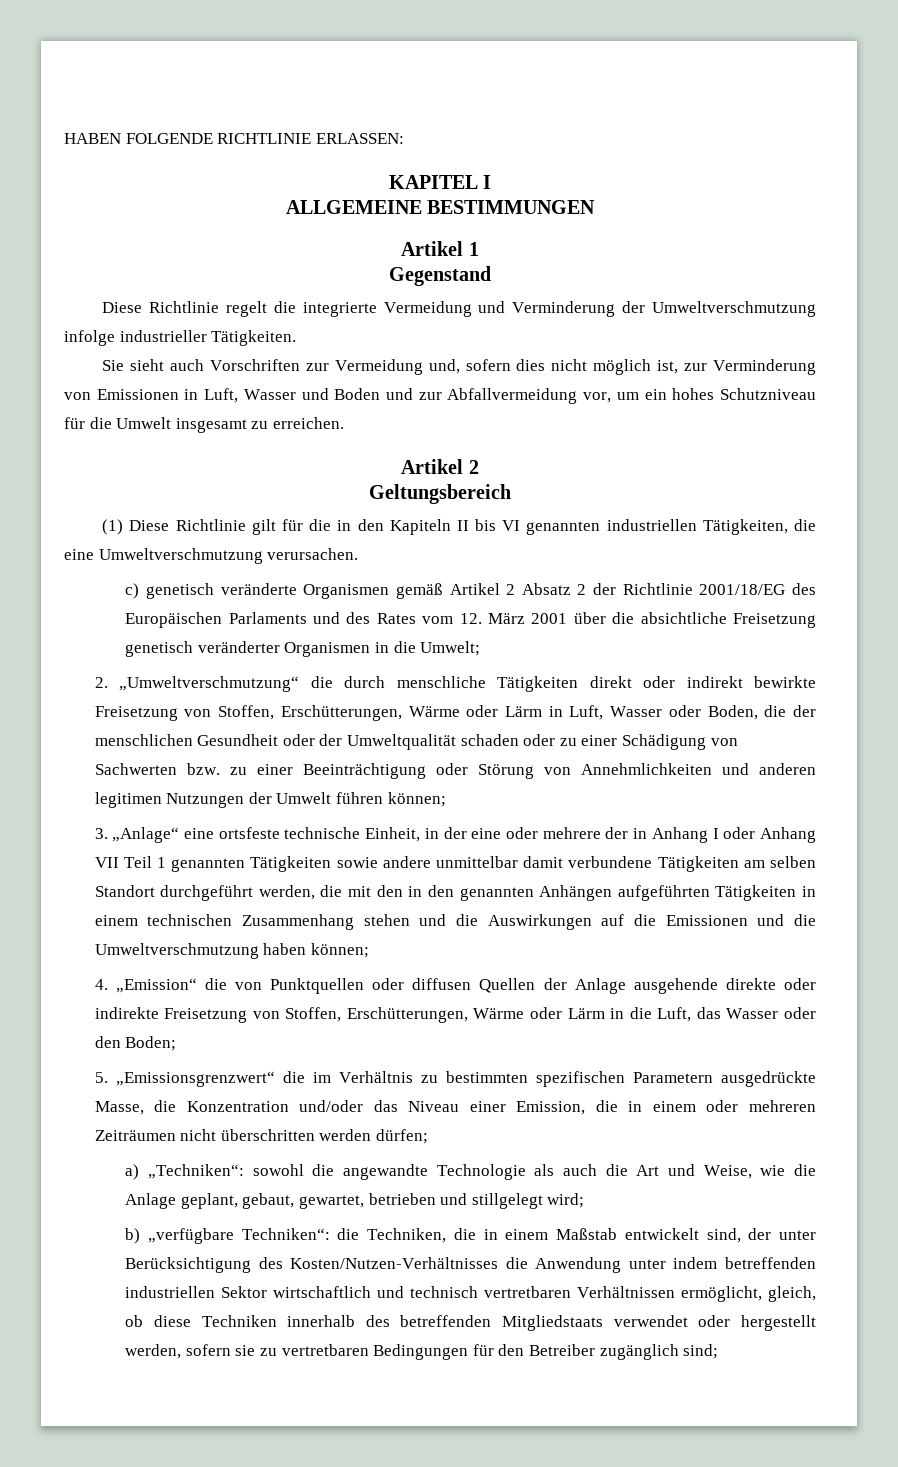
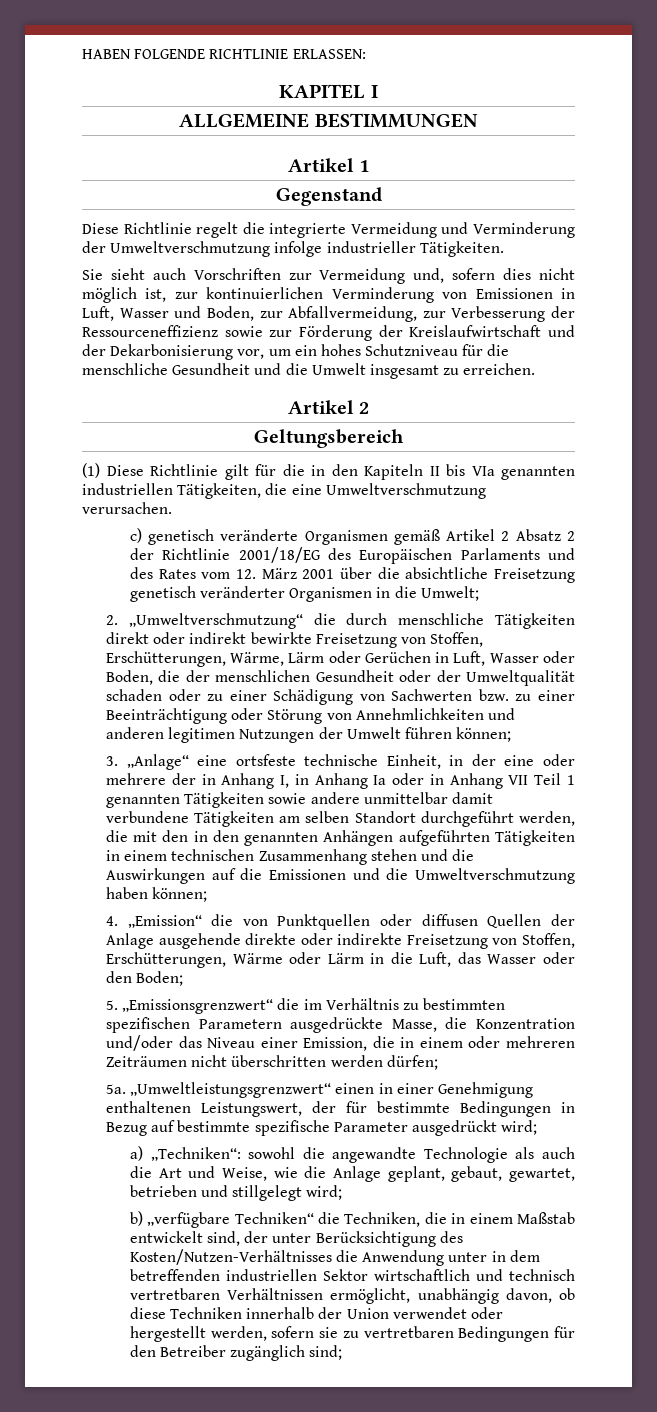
- Sie sieht auch Vorschriften zur Vermeidung und, sofern dies nicht möglich ist, zur Verminderung von Emissionen in Luft, Wasser und Boden und zur Abfallvermeidung vor, um ein hohes Schutzniveau für die Umwelt insgesamt zu erreichen.
+ Sie sieht auch Vorschriften zur Vermeidung und, sofern dies nicht möglich ist, zur kontinuierlichen Verminderung von Emissionen in Luft, Wasser und Boden, zur Abfallvermeidung, zur Verbesserung der Ressourceneffizienz sowie zur Förderung der Kreislaufwirtschaft und der Dekarbonisierung vor, um ein hohes Schutzniveau für die menschliche Gesundheit und die Umwelt insgesamt zu erreichen.
- (1) Diese Richtlinie gilt für die in den Kapiteln II bis VI genannten industriellen Tätigkeiten, die eine Umweltverschmutzung verursachen.
+ (1) Diese Richtlinie gilt für die in den Kapiteln II bis VIa genannten industriellen Tätigkeiten, die eine Umweltverschmutzung verursachen.
- 2. „Umweltverschmutzung“ die durch menschliche Tätigkeiten direkt oder indirekt bewirkte Freisetzung von Stoffen, Erschütterungen, Wärme oder Lärm in Luft, Wasser oder Boden, die der menschlichen Gesundheit oder der Umweltqualität schaden oder zu einer Schädigung von Sachwerten bzw. zu einer Beeinträchtigung oder Störung von Annehmlichkeiten und anderen legitimen Nutzungen der Umwelt führen können;
+ 2. „Umweltverschmutzung“ die durch menschliche Tätigkeiten direkt oder indirekt bewirkte Freisetzung von Stoffen, Erschütterungen, Wärme, Lärm oder Gerüchen in Luft, Wasser oder Boden, die der menschlichen Gesundheit oder der Umweltqualität schaden oder zu einer Schädigung von Sachwerten bzw. zu einer Beeinträchtigung oder Störung von Annehmlichkeiten und anderen legitimen Nutzungen der Umwelt führen können;
- 3. „Anlage“ eine ortsfeste technische Einheit, in der eine oder mehrere der in Anhang I oder Anhang VII Teil 1 genannten Tätigkeiten sowie andere unmittelbar damit verbundene Tätigkeiten am selben Standort durchgeführt werden, die mit den in den genannten Anhängen aufgeführten Tätigkeiten in einem technischen Zusammenhang stehen und die Auswirkungen auf die Emissionen und die Umweltverschmutzung haben können;
+ 3. „Anlage“ eine ortsfeste technische Einheit, in der eine oder mehrere der in Anhang I, in Anhang Ia oder in Anhang VII Teil 1 genannten Tätigkeiten sowie andere unmittelbar damit verbundene Tätigkeiten am selben Standort durchgeführt werden, die mit den in den genannten Anhängen aufgeführten Tätigkeiten in einem technischen Zusammenhang stehen und die Auswirkungen auf die Emissionen und die Umweltverschmutzung haben können;
+ 5a. „Umweltleistungsgrenzwert“ einen in einer Genehmigung enthaltenen Leistungswert, der für bestimmte Bedingungen in Bezug auf bestimmte spezifische Parameter ausgedrückt wird;
- b) „verfügbare Techniken“: die Techniken, die in einem Maßstab entwickelt sind, der unter Berücksichtigung des Kosten/Nutzen-Verhältnisses die Anwendung unter indem betreffenden industriellen Sektor wirtschaftlich und technisch vertretbaren Verhältnissen ermöglicht, gleich, ob diese Techniken innerhalb des betreffenden Mitgliedstaats verwendet oder hergestellt werden, sofern sie zu vertretbaren Bedingungen für den Betreiber zugänglich sind;
+ b) „verfügbare Techniken“ die Techniken, die in einem Maßstab entwickelt sind, der unter Berücksichtigung des Kosten/Nutzen-Verhältnisses die Anwendung unter in dem betreffenden industriellen Sektor wirtschaftlich und technisch vertretbaren Verhältnissen ermöglicht, unabhängig davon, ob diese Techniken innerhalb der Union verwendet oder hergestellt werden, sofern sie zu vertretbaren Bedingungen für den Betreiber zugänglich sind;

